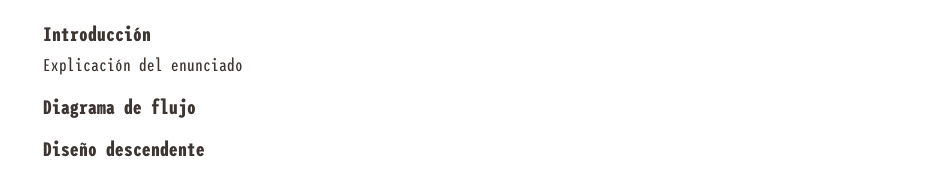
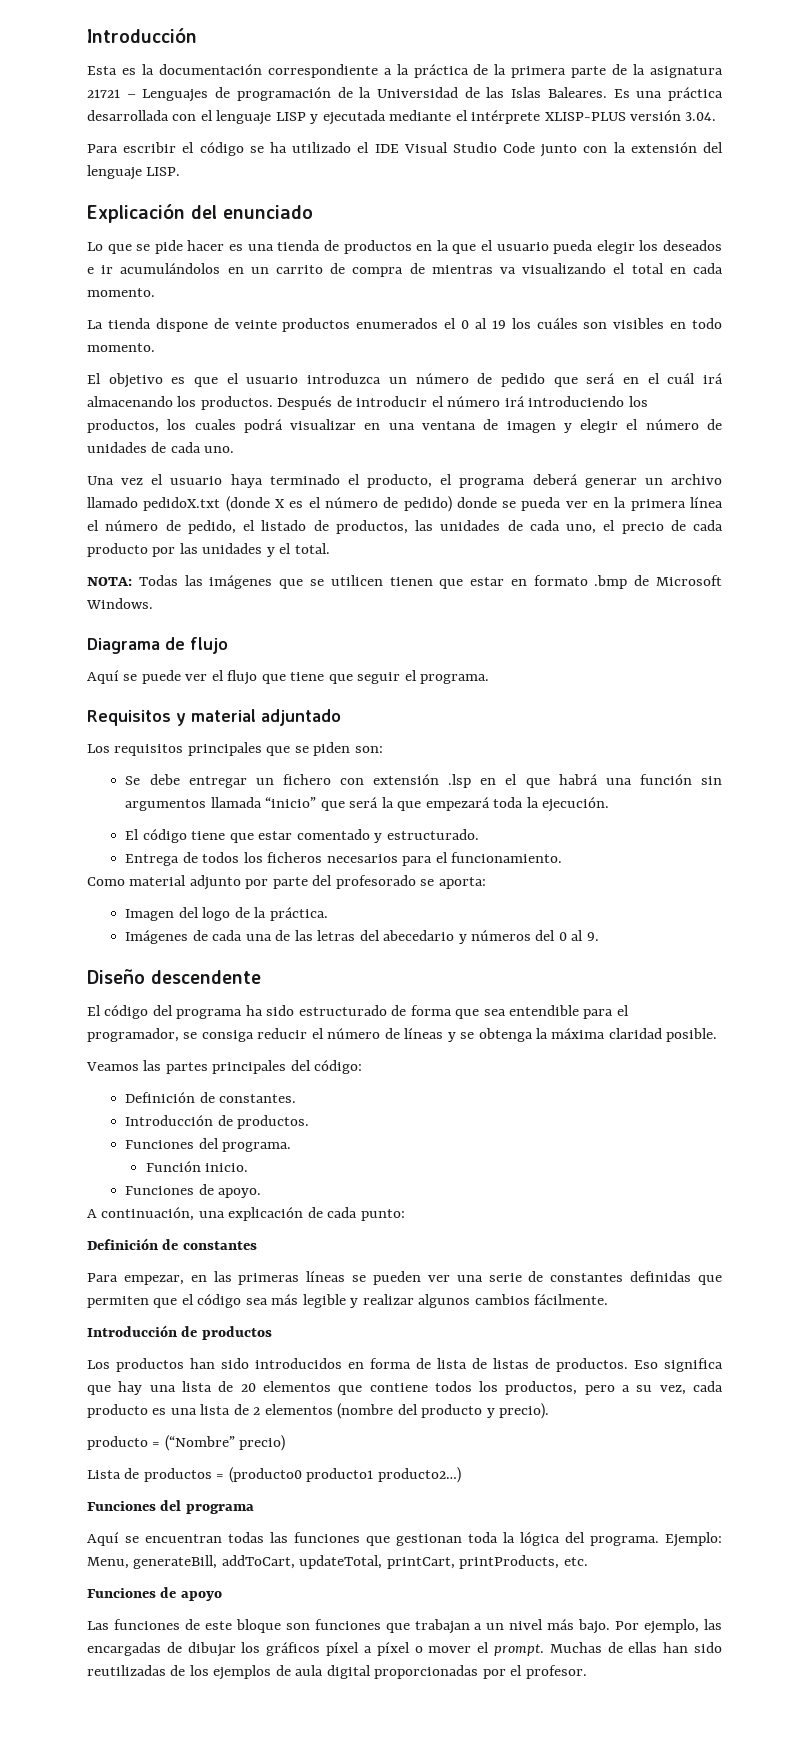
+ Esta es la documentación correspondiente a la práctica de la primera parte de la asignatura 21721 – Lenguajes de programación de la Universidad de las Islas Baleares. Es una práctica desarrollada con el lenguaje LISP y ejecutada mediante el intérprete XLISP-PLUS versión 3.04.
+ Para escribir el código se ha utilizado el IDE Visual Studio Code junto con la extensión del lenguaje LISP.
  Explicación del enunciado
+ Lo que se pide hacer es una tienda de productos en la que el usuario pueda elegir los deseados e ir acumulándolos en un carrito de compra de mientras va visualizando el total en cada momento.
+ La tienda dispone de veinte productos enumerados el 0 al 19 los cuáles son visibles en todo momento.
+ El objetivo es que el usuario introduzca un número de pedido que será en el cuál irá almacenando los productos. Después de introducir el número irá introduciendo los productos, los cuales podrá visualizar en una ventana de imagen y elegir el número de unidades de cada uno.
+ Una vez el usuario haya terminado el producto, el programa deberá generar un archivo llamado pedidoX.txt (donde X es el número de pedido) donde se pueda ver en la primera línea el número de pedido, el listado de productos, las unidades de cada uno, el precio de cada producto por las unidades y el total.
+ NOTA: Todas las imágenes que se utilicen tienen que estar en formato .bmp de Microsoft Windows.
  Diagrama de flujo
+ Aquí se puede ver el flujo que tiene que seguir el programa.
+ Requisitos y material adjuntado
+ Los requisitos principales que se piden son:
+ Se debe entregar un fichero con extensión .lsp en el que habrá una función sin argumentos llamada “inicio” que será la que empezará toda la ejecución.
+ El código tiene que estar comentado y estructurado.
+ Entrega de todos los ficheros necesarios para el funcionamiento.
+ Como material adjunto por parte del profesorado se aporta:
+ Imagen del logo de la práctica.
+ Imágenes de cada una de las letras del abecedario y números del 0 al 9.
  Diseño descendente
+ El código del programa ha sido estructurado de forma que sea entendible para el programador, se consiga reducir el número de líneas y se obtenga la máxima claridad posible.
+ Veamos las partes principales del código:
+ Definición de constantes.
+ Introducción de productos.
+ Funciones del programa.
+ Función inicio.
+ Funciones de apoyo.
+ A continuación, una explicación de cada punto:
+ Definición de constantes
+ Para empezar, en las primeras líneas se pueden ver una serie de constantes definidas que permiten que el código sea más legible y realizar algunos cambios fácilmente.
+ Introducción de productos
+ Los productos han sido introducidos en forma de lista de listas de productos. Eso significa que hay una lista de 20 elementos que contiene todos los productos, pero a su vez, cada producto es una lista de 2 elementos (nombre del producto y precio).
+ producto = (“Nombre” precio)
+ Lista de productos = (producto0 producto1 producto2…)
+ Funciones del programa
+ Aquí se encuentran todas las funciones que gestionan toda la lógica del programa. Ejemplo: Menu, generateBill, addToCart, updateTotal, printCart, printProducts, etc.
+ Funciones de apoyo
+ Las funciones de este bloque son funciones que trabajan a un nivel más bajo. Por ejemplo, las encargadas de dibujar los gráficos píxel a píxel o mover el prompt. Muchas de ellas han sido reutilizadas de los ejemplos de aula digital proporcionadas por el profesor.

